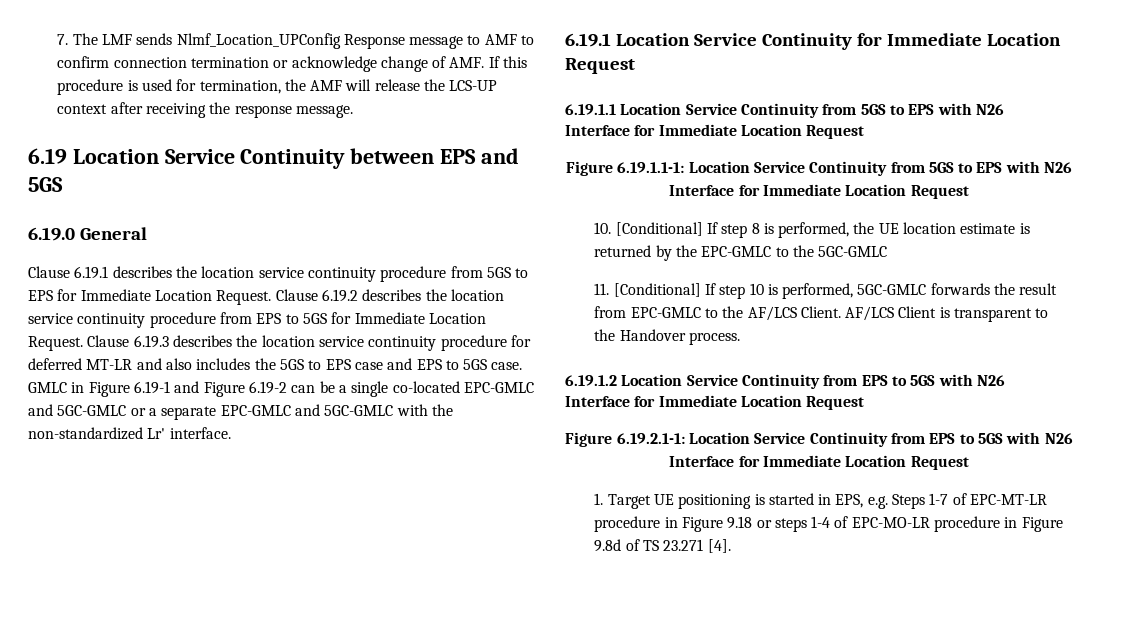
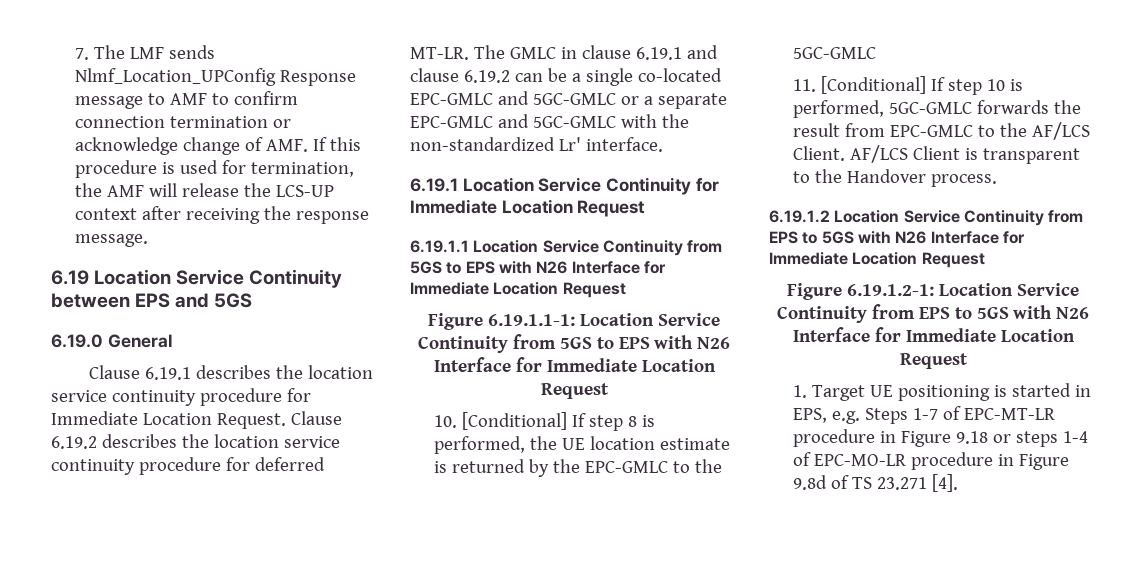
- Clause 6.19.1 describes the location service continuity procedure from 5GS to EPS for Immediate Location Request.
+ Clause 6.19.1 describes the location service continuity procedure for Immediate Location Request.
- Clause 6.19.2 describes the location service continuity procedure from EPS to 5GS for Immediate Location Request. Clause 6.19.3 describes the location service continuity procedure for deferred MT-LR and also includes the 5GS to EPS case and EPS to 5GS case. GMLC in Figure 6.19-1 and Figure 6.19-2 can be a single co-located EPC-GMLC and 5GC-GMLC or a separate EPC-GMLC and 5GC-GMLC with the non-standardized Lr' interface.
+ Clause 6.19.2 describes the location service continuity procedure for deferred MT-LR. The GMLC in clause 6.19.1 and clause 6.19.2 can be a single co-located EPC-GMLC and 5GC-GMLC or a separate EPC-GMLC and 5GC-GMLC with the non-standardized Lr' interface.
- Figure 6.19.2.1-1: Location Service Continuity from EPS to 5GS with N26 Interface for Immediate Location Request
+ Figure 6.19.1.2-1: Location Service Continuity from EPS to 5GS with N26 Interface for Immediate Location Request

